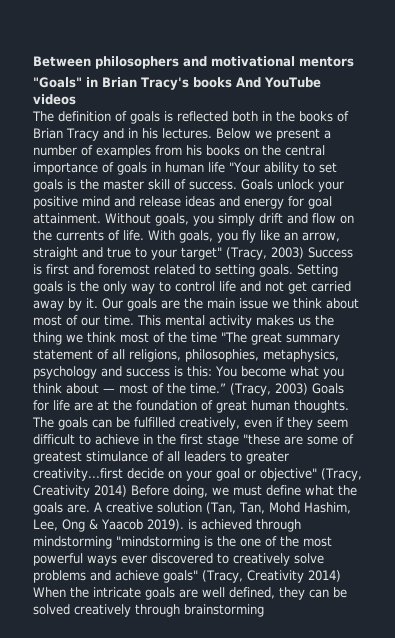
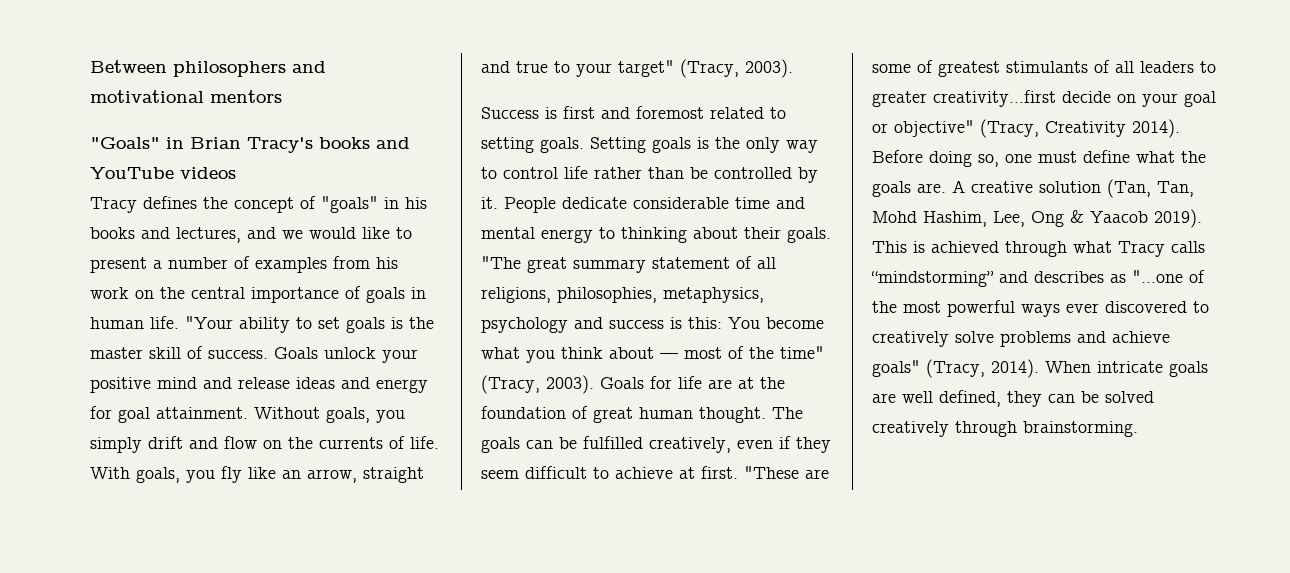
- "Goals" in Brian Tracy's books And YouTube videos
+ "Goals" in Brian Tracy's books and YouTube videos
- The definition of goals is reflected both in the books of Brian Tracy and in his lectures. Below we present a number of examples from his books on the central importance of goals in human life "Your ability to set goals is the master skill of success.
+ Tracy defines the concept of "goals" in his books and lectures, and we would like to present a number of examples from his work on the central importance of goals in human life. "Your ability to set goals is the master skill of success.
- With goals, you fly like an arrow, straight and true to your target" (Tracy, 2003) Success is first and foremost related to setting goals.
+ With goals, you fly like an arrow, straight and true to your target" (Tracy, 2003).
+ Success is first and foremost related to setting goals.
- Setting goals is the only way to control life and not get carried away by it. Our goals are the main issue we think about most of our time. This mental activity makes us the thing we think most of the time "The great summary statement of all religions, philosophies, metaphysics, psychology and success is this: You become what you think about — most of the time.” (Tracy, 2003) Goals for life are at the foundation of great human thoughts.
+ Setting goals is the only way to control life rather than be controlled by it. People dedicate considerable time and mental energy to thinking about their goals. "The great summary statement of all religions, philosophies, metaphysics, psychology and success is this: You become what you think about — most of the time" (Tracy, 2003). Goals for life are at the foundation of great human thought.
- The goals can be fulfilled creatively, even if they seem difficult to achieve in the first stage "these are some of greatest stimulance of all leaders to greater creativity...first decide on your goal or objective" (Tracy, Creativity 2014) Before doing, we must define what the goals are.
+ The goals can be fulfilled creatively, even if they seem difficult to achieve at first. "These are some of greatest stimulants of all leaders to greater creativity...first decide on your goal or objective" (Tracy, Creativity 2014). Before doing so, one must define what the goals are.
- A creative solution (Tan, Tan, Mohd Hashim, Lee, Ong & Yaacob 2019). is achieved through mindstorming "mindstorming is the one of the most powerful ways ever discovered to creatively solve problems and achieve goals" (Tracy, Creativity 2014) When the intricate goals are well defined, they can be solved creatively through brainstorming
+ A creative solution (Tan, Tan, Mohd Hashim, Lee, Ong & Yaacob 2019). This is achieved through what Tracy calls “mindstorming” and describes as "…one of the most powerful ways ever discovered to creatively solve problems and achieve goals" (Tracy, 2014). When intricate goals are well defined, they can be solved creatively through brainstorming.

